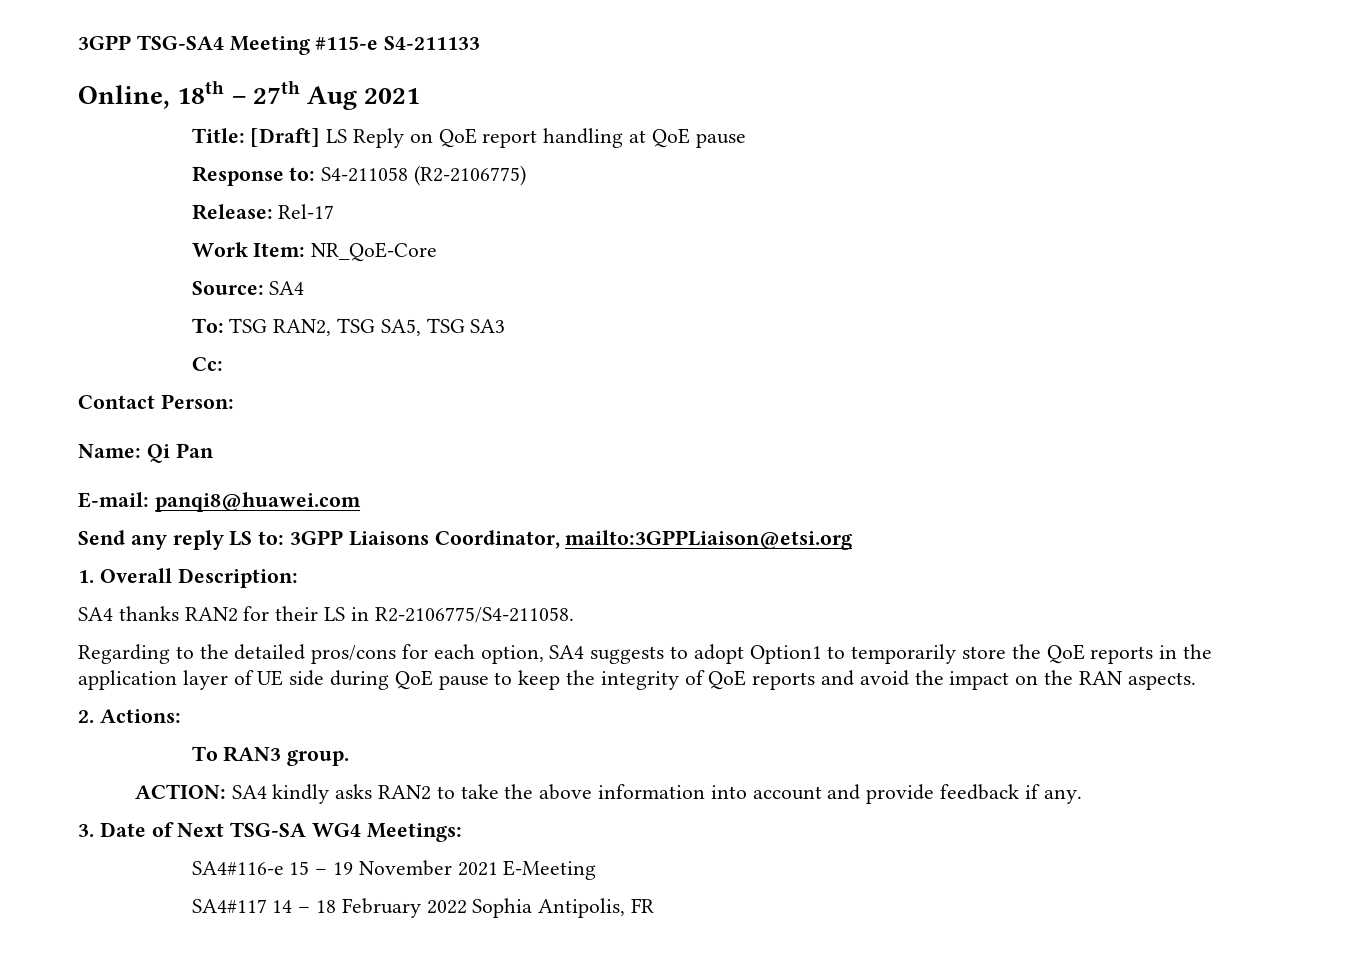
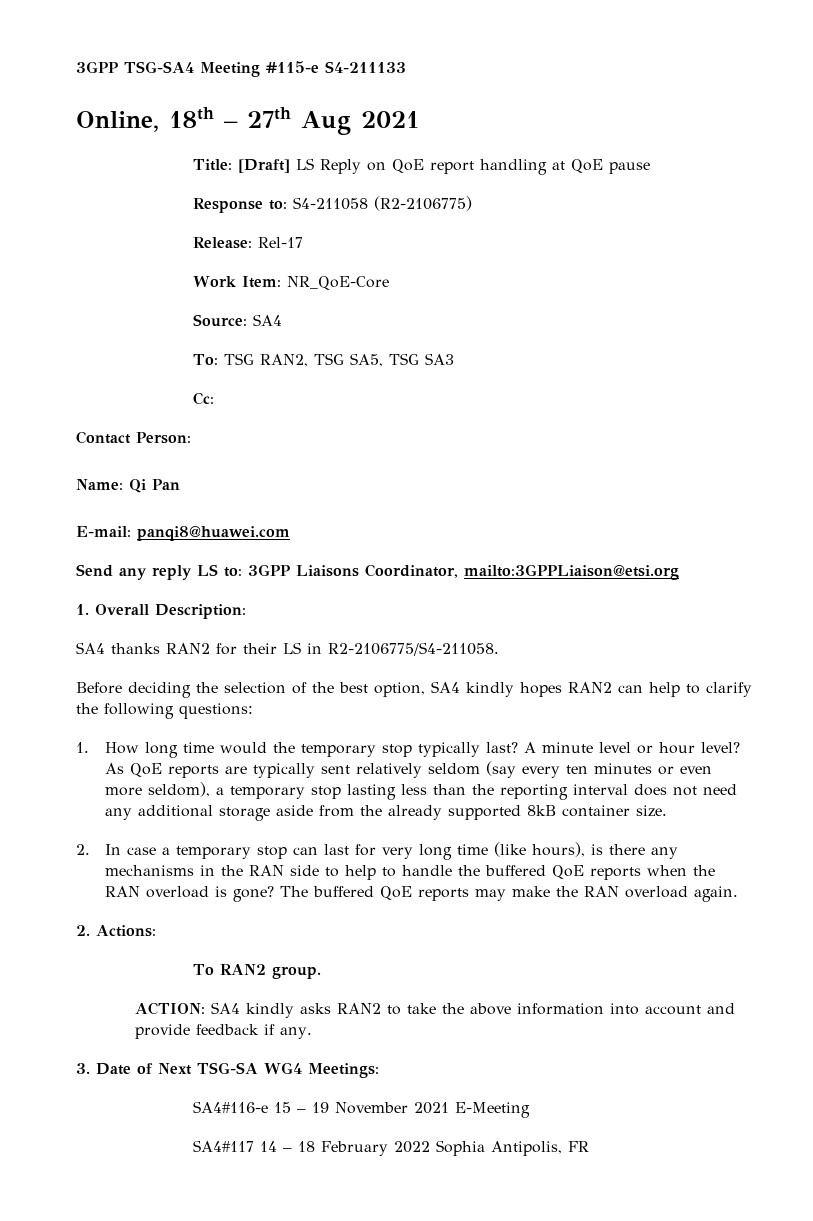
- Regarding to the detailed pros/cons for each option, SA4 suggests to adopt Option1 to temporarily store the QoE reports in the application layer of UE side during QoE pause to keep the integrity of QoE reports and avoid the impact on the RAN aspects.
+ Before deciding the selection of the best option, SA4 kindly hopes RAN2 can help to clarify the following questions:
+ 1. How long time would the temporary stop typically last? A minute level or hour level? As QoE reports are typically sent relatively seldom (say every ten minutes or even more seldom), a temporary stop lasting less than the reporting interval does not need any additional storage aside from the already supported 8kB container size.
+ 2. In case a temporary stop can last for very long time (like hours), is there any mechanisms in the RAN side to help to handle the buffered QoE reports when the RAN overload is gone? The buffered QoE reports may make the RAN overload again.
- To RAN3 group.
+ To RAN2 group.

